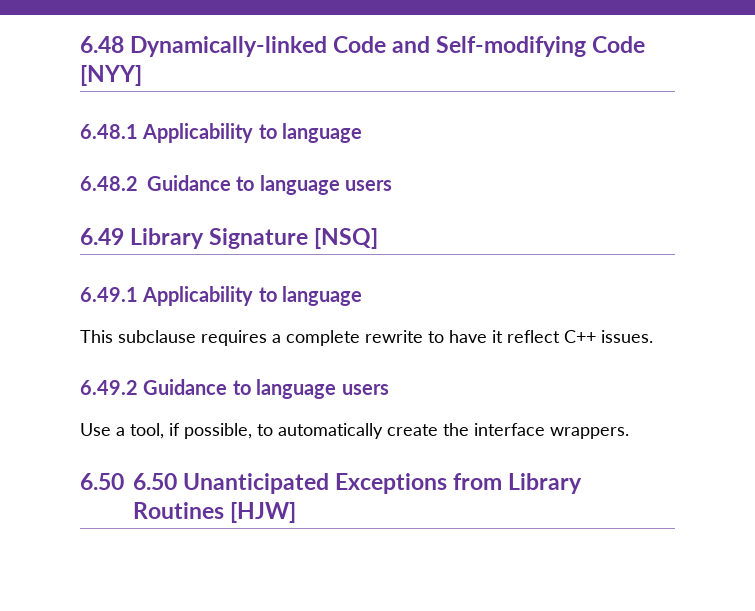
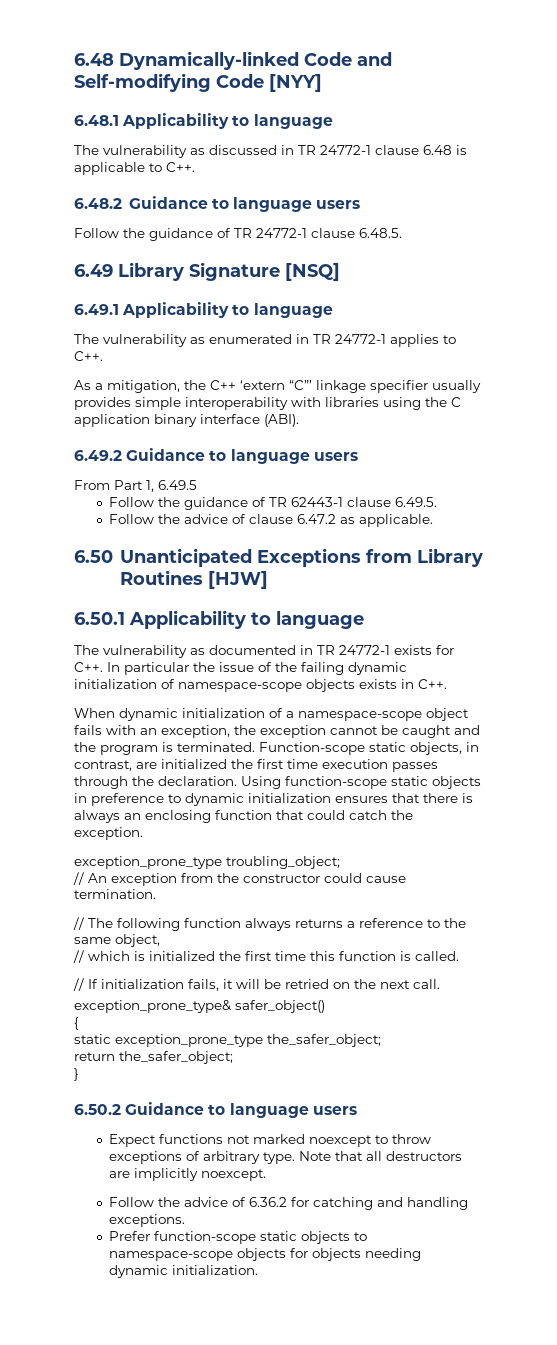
+ The vulnerability as discussed in TR 24772-1 clause 6.48 is applicable to C++.
+ Follow the guidance of TR 24772-1 clause 6.48.5.
- This subclause requires a complete rewrite to have it reflect C++ issues.
+ The vulnerability as enumerated in TR 24772-1 applies to C++.
+ As a mitigation, the C++ ‘extern “C”’ linkage specifier usually provides simple interoperability with libraries using the C application binary interface (ABI).
- Use a tool, if possible, to automatically create the interface wrappers.
- 6.50 6.50 Unanticipated Exceptions from Library Routines [HJW]
+ From Part 1, 6.49.5
+ Follow the guidance of TR 62443-1 clause 6.49.5.
+ Follow the advice of clause 6.47.2 as applicable.
+ 6.50 Unanticipated Exceptions from Library Routines [HJW]
+ 6.50.1 Applicability to language
+ The vulnerability as documented in TR 24772-1 exists for C++. In particular the issue of the failing dynamic initialization of namespace-scope objects exists in C++.
+ When dynamic initialization of a namespace-scope object fails with an exception, the exception cannot be caught and the program is terminated. Function-scope static objects, in contrast, are initialized the first time execution passes through the declaration. Using function-scope static objects in preference to dynamic initialization ensures that there is always an enclosing function that could catch the exception.
+ exception_prone_type troubling_object;
+ // An exception from the constructor could cause termination.
+ // The following function always returns a reference to the same object,
+ // which is initialized the first time this function is called.
+ // If initialization fails, it will be retried on the next call.
+ exception_prone_type& safer_object()
+ {
+ static exception_prone_type the_safer_object;
+ return the_safer_object;
+ }
+ 6.50.2 Guidance to language users
+ Expect functions not marked noexcept to throw exceptions of arbitrary type. Note that all destructors are implicitly noexcept.
+ Follow the advice of 6.36.2 for catching and handling exceptions.
+ Prefer function-scope static objects to namespace-scope objects for objects needing dynamic initialization.

